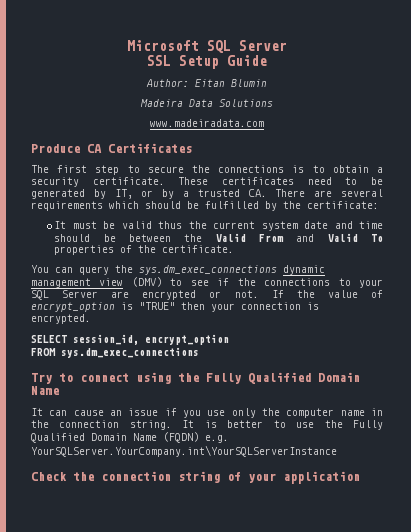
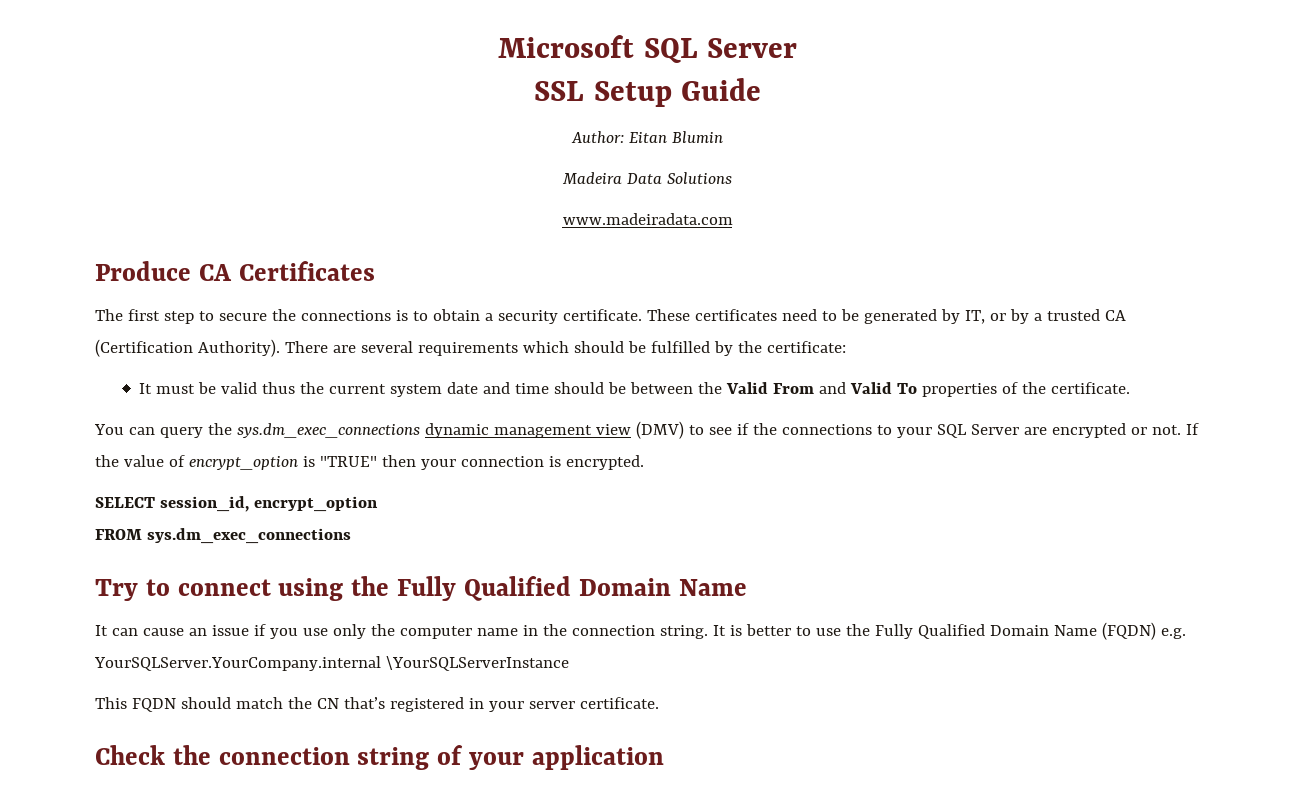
- These certificates need to be generated by IT, or by a trusted CA. There are several requirements which should be fulfilled by the certificate:
+ These certificates need to be generated by IT, or by a trusted CA (Certification Authority). There are several requirements which should be fulfilled by the certificate:
- It is better to use the Fully Qualified Domain Name (FQDN) e.g. YourSQLServer.YourCompany.int\YourSQLServerInstance
+ It is better to use the Fully Qualified Domain Name (FQDN) e.g. YourSQLServer.YourCompany.internal \YourSQLServerInstance
+ This FQDN should match the CN that’s registered in your server certificate.

